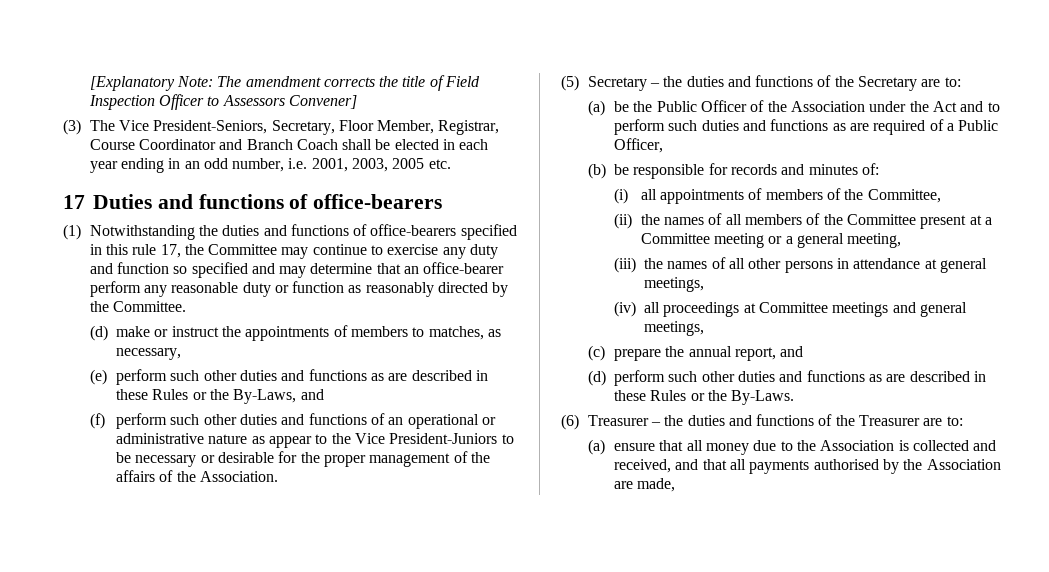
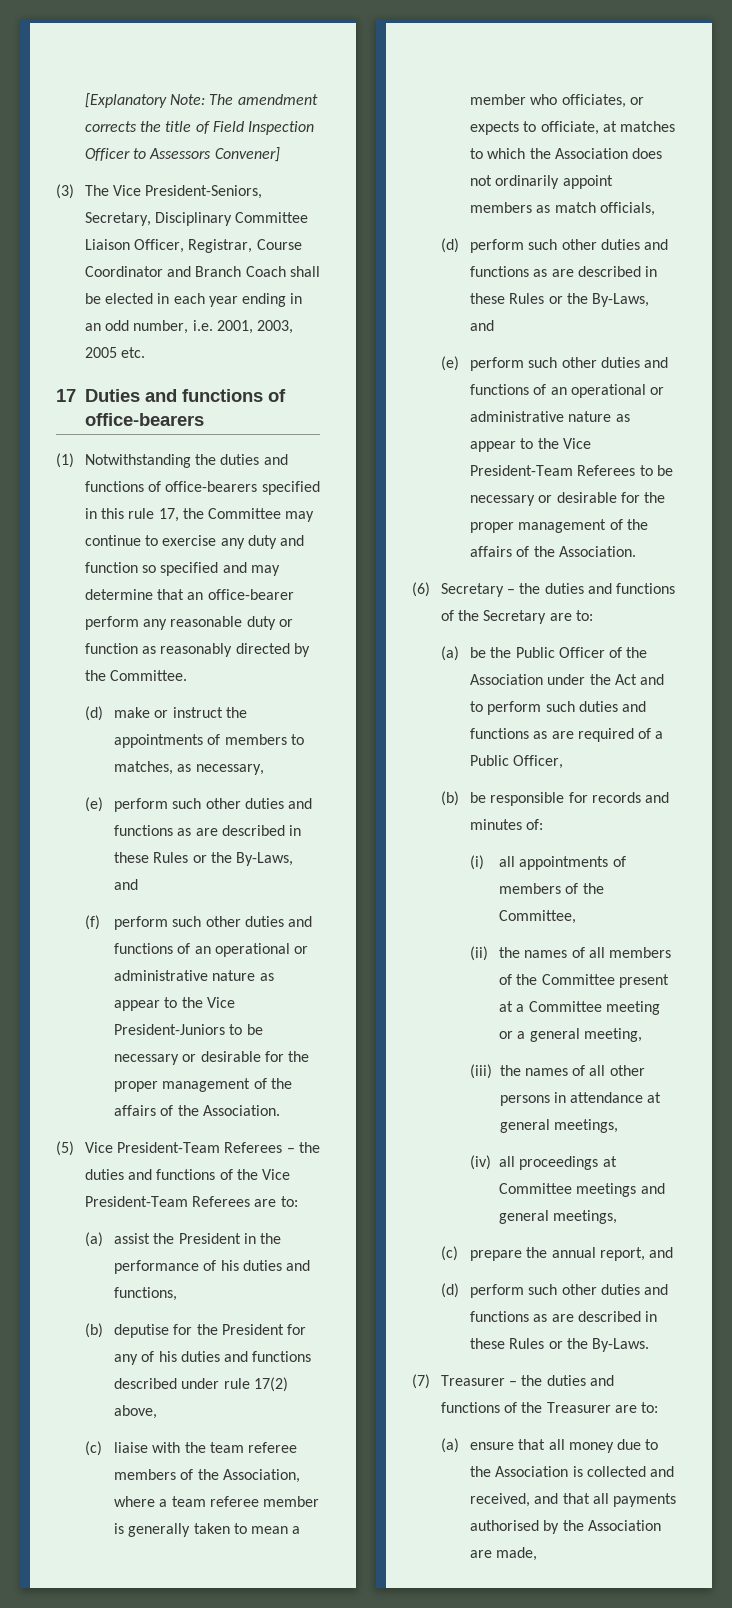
- (3) The Vice President-Seniors, Secretary, Floor Member, Registrar, Course Coordinator and Branch Coach shall be elected in each year ending in an odd number, i.e. 2001, 2003, 2005 etc.
+ (3) The Vice President-Seniors, Secretary, Disciplinary Committee Liaison Officer, Registrar, Course Coordinator and Branch Coach shall be elected in each year ending in an odd number, i.e. 2001, 2003, 2005 etc.
- (5) Secretary – the duties and functions of the Secretary are to:
+ (5) Vice President-Team Referees – the duties and functions of the Vice President-Team Referees are to:
+ (a) assist the President in the performance of his duties and functions,
+ (b) deputise for the President for any of his duties and functions described under rule 17(2) above,
+ (c) liaise with the team referee members of the Association, where a team referee member is generally taken to mean a member who officiates, or expects to officiate, at matches to which the Association does not ordinarily appoint members as match officials,
+ (d) perform such other duties and functions as are described in these Rules or the By-Laws, and
+ (e) perform such other duties and functions of an operational or administrative nature as appear to the Vice President-Team Referees to be necessary or desirable for the proper management of the affairs of the Association.
+ (6) Secretary – the duties and functions of the Secretary are to:
- (6) Treasurer – the duties and functions of the Treasurer are to:
+ (7) Treasurer – the duties and functions of the Treasurer are to:

